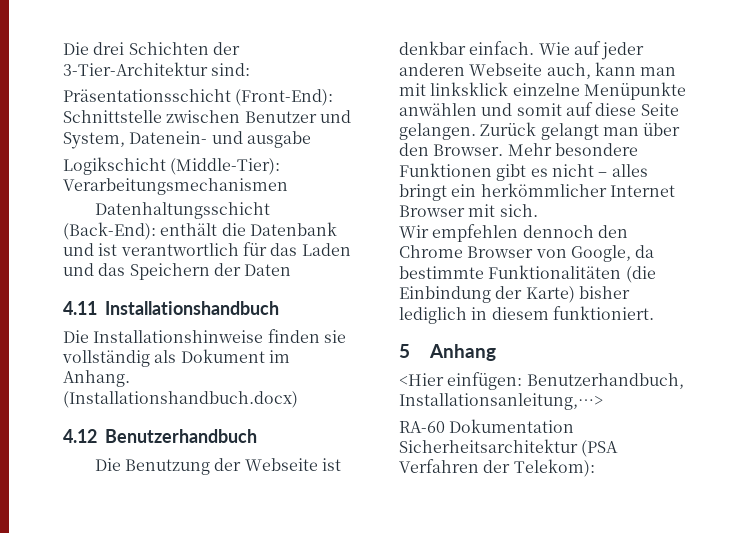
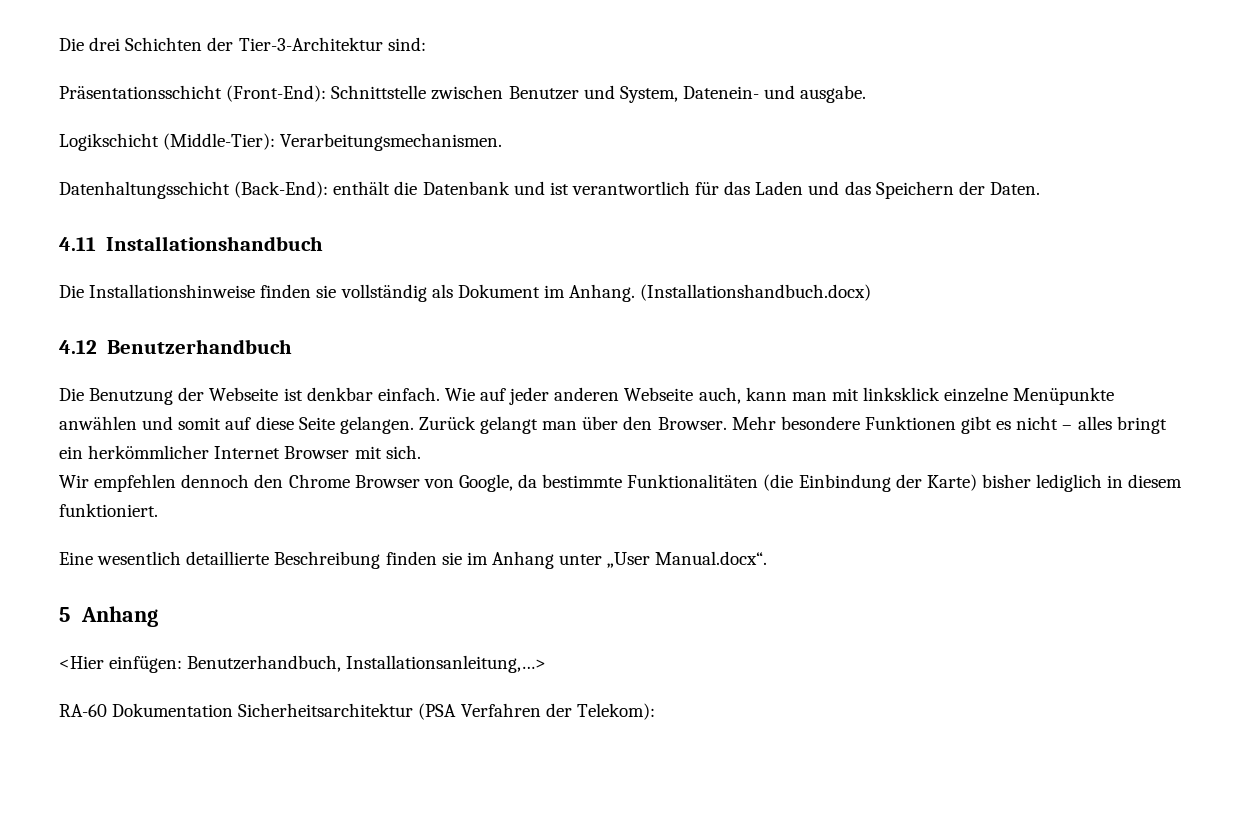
- Die drei Schichten der 3-Tier-Architektur sind:
+ Die drei Schichten der Tier-3-Architektur sind:
- Präsentationsschicht (Front-End): Schnittstelle zwischen Benutzer und System, Datenein- und ausgabe
+ Präsentationsschicht (Front-End): Schnittstelle zwischen Benutzer und System, Datenein- und ausgabe.
- Logikschicht (Middle-Tier): Verarbeitungsmechanismen
+ Logikschicht (Middle-Tier): Verarbeitungsmechanismen.
- Datenhaltungsschicht (Back-End): enthält die Datenbank und ist verantwortlich für das Laden und das Speichern der Daten
+ Datenhaltungsschicht (Back-End): enthält die Datenbank und ist verantwortlich für das Laden und das Speichern der Daten.
+ Eine wesentlich detaillierte Beschreibung finden sie im Anhang unter „User Manual.docx“.

